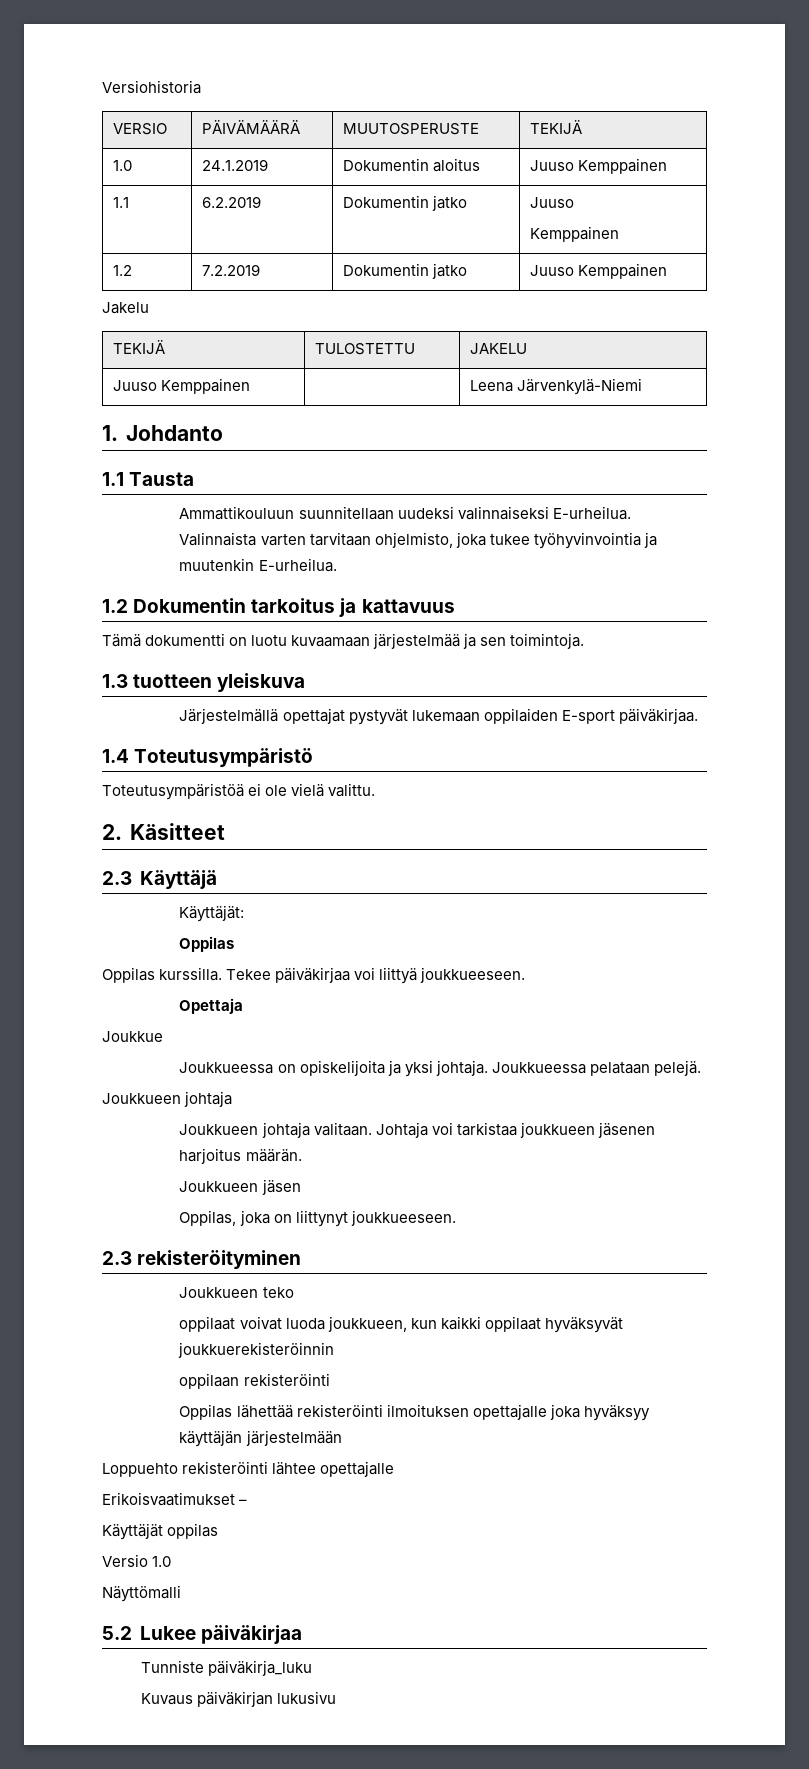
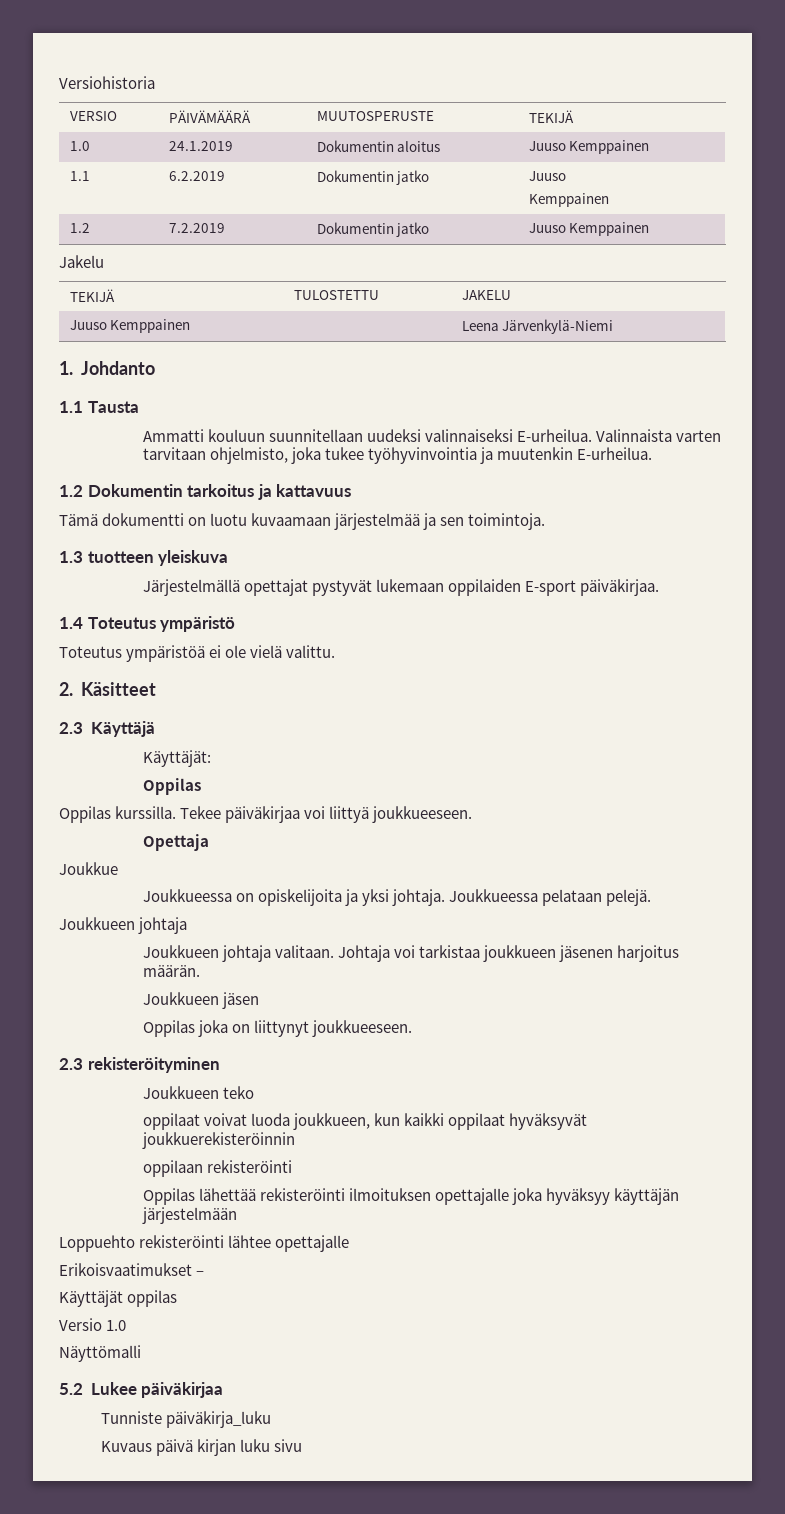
- Ammattikouluun suunnitellaan uudeksi valinnaiseksi E-urheilua.
+ Ammatti kouluun suunnitellaan uudeksi valinnaiseksi E-urheilua.
- 1.4 Toteutusympäristö
- Toteutusympäristöä ei ole vielä valittu.
+ 1.4 Toteutus ympäristö
+ Toteutus ympäristöä ei ole vielä valittu.
- Oppilas, joka on liittynyt joukkueeseen.
+ Oppilas joka on liittynyt joukkueeseen.
- Kuvaus päiväkirjan lukusivu
+ Kuvaus päivä kirjan luku sivu

